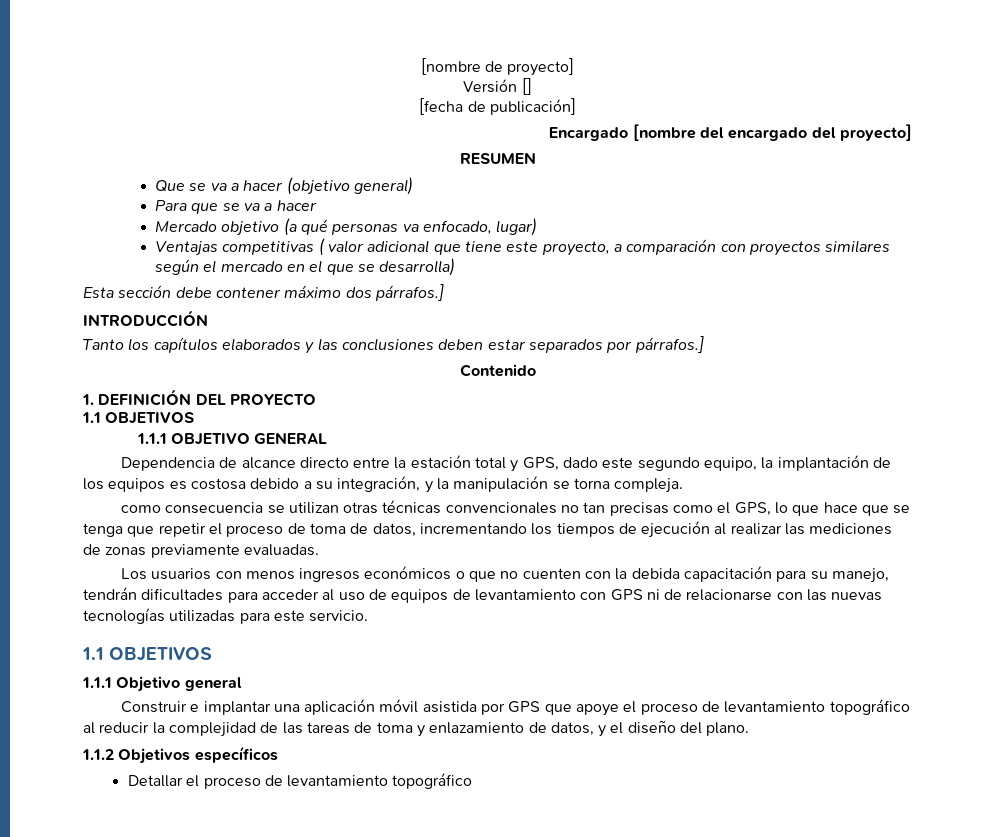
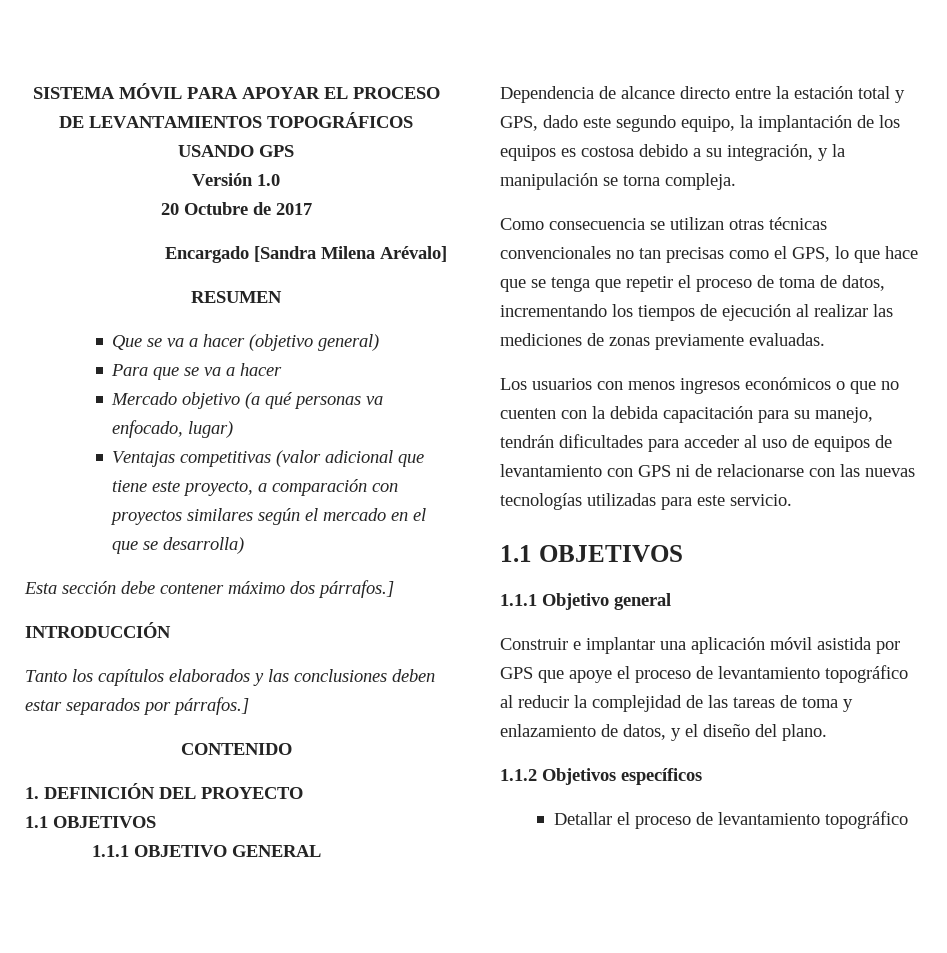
- [nombre de proyecto]
- Versión []
- [fecha de publicación]
- Encargado [nombre del encargado del proyecto]
+ SISTEMA MÓVIL PARA APOYAR EL PROCESO DE LEVANTAMIENTOS TOPOGRÁFICOS USANDO GPS
+ Versión 1.0
+ 20 Octubre de 2017
+ Encargado [Sandra Milena Arévalo]
- Ventajas competitivas ( valor adicional que tiene este proyecto, a comparación con proyectos similares según el mercado en el que se desarrolla)
+ Ventajas competitivas (valor adicional que tiene este proyecto, a comparación con proyectos similares según el mercado en el que se desarrolla)
- Contenido
+ CONTENIDO
- como consecuencia se utilizan otras técnicas convencionales no tan precisas como el GPS, lo que hace que se tenga que repetir el proceso de toma de datos, incrementando los tiempos de ejecución al realizar las mediciones de zonas previamente evaluadas.
+ Como consecuencia se utilizan otras técnicas convencionales no tan precisas como el GPS, lo que hace que se tenga que repetir el proceso de toma de datos, incrementando los tiempos de ejecución al realizar las mediciones de zonas previamente evaluadas.

